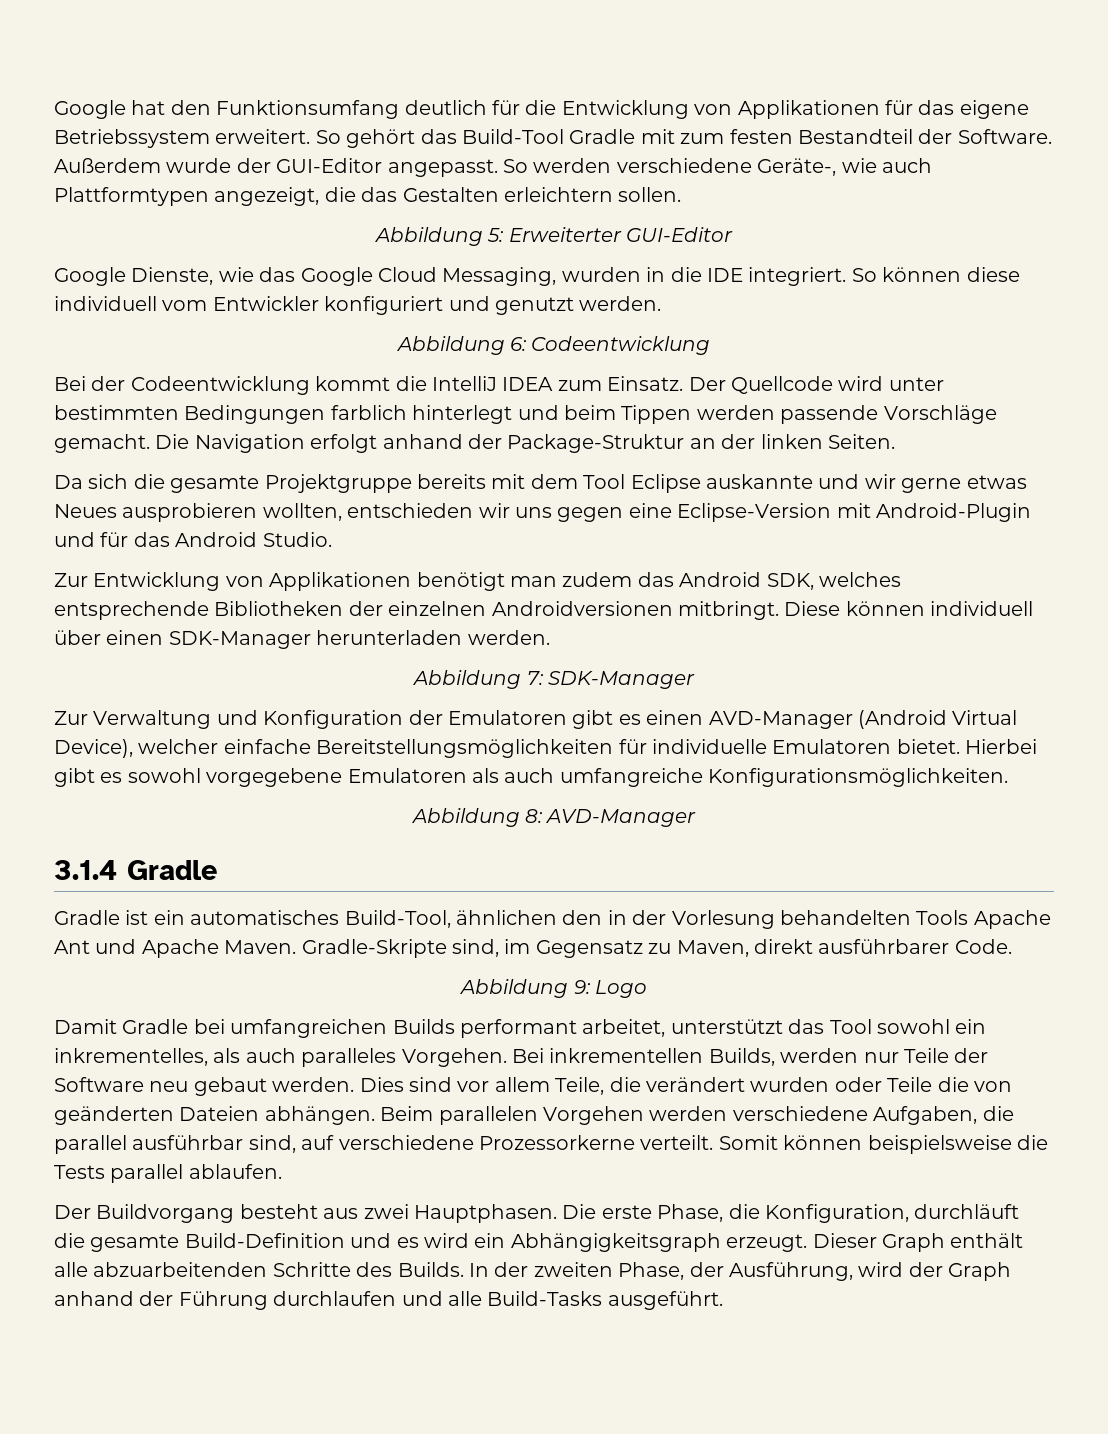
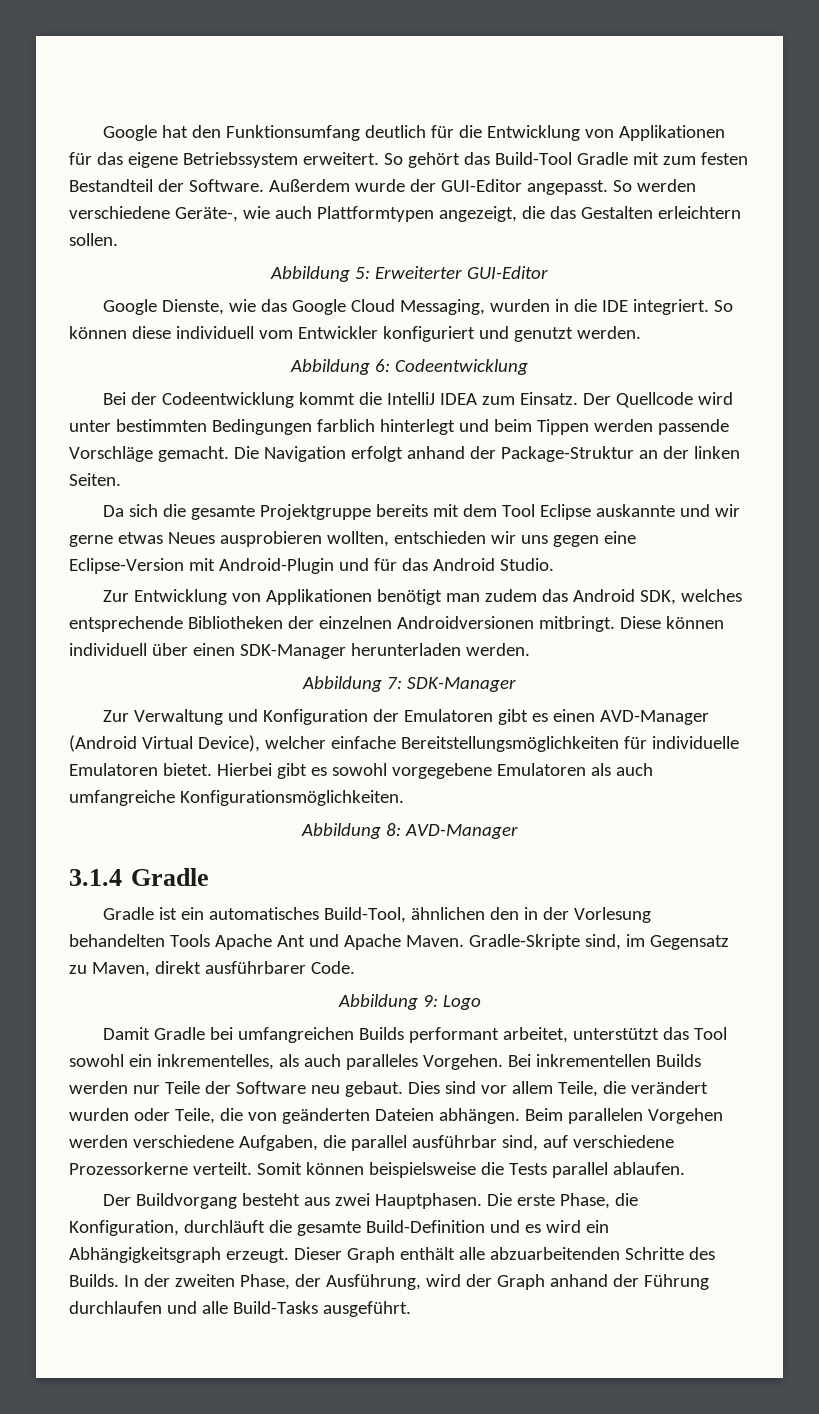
- Bei inkrementellen Builds, werden nur Teile der Software neu gebaut werden.
+ Bei inkrementellen Builds werden nur Teile der Software neu gebaut.
- Dies sind vor allem Teile, die verändert wurden oder Teile die von geänderten Dateien abhängen.
+ Dies sind vor allem Teile, die verändert wurden oder Teile, die von geänderten Dateien abhängen.

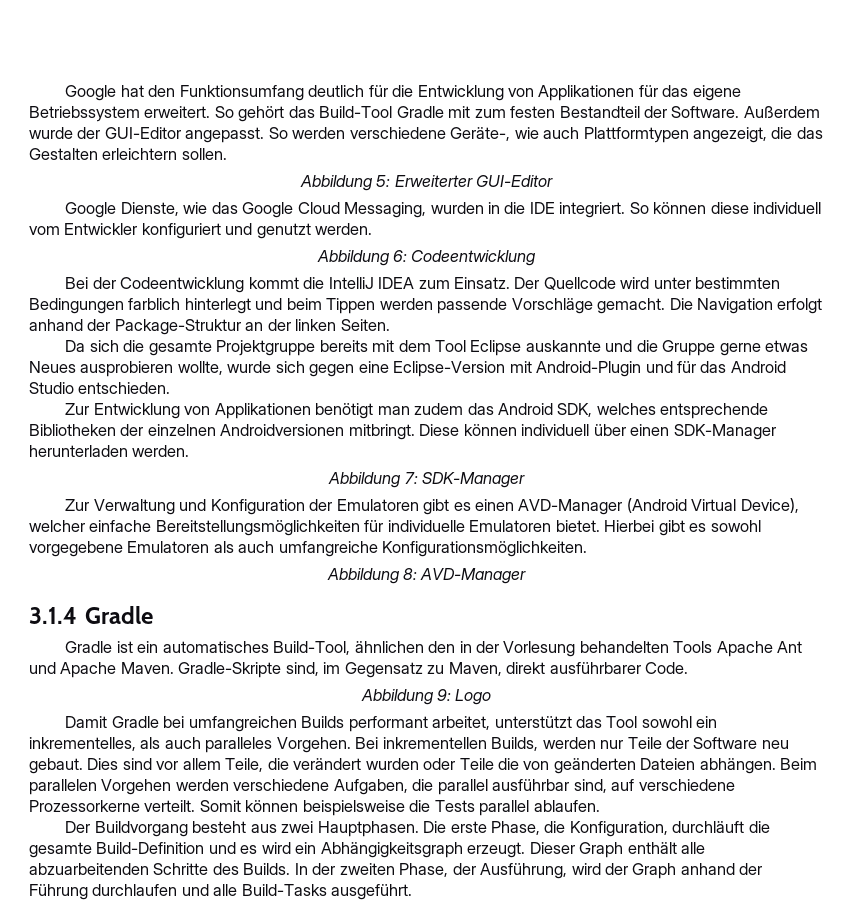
- Da sich die gesamte Projektgruppe bereits mit dem Tool Eclipse auskannte und wir gerne etwas Neues ausprobieren wollten, entschieden wir uns gegen eine Eclipse-Version mit Android-Plugin und für das Android Studio.
+ Da sich die gesamte Projektgruppe bereits mit dem Tool Eclipse auskannte und die Gruppe gerne etwas Neues ausprobieren wollte, wurde sich gegen eine Eclipse-Version mit Android-Plugin und für das Android Studio entschieden.
- Bei inkrementellen Builds werden nur Teile der Software neu gebaut.
+ Bei inkrementellen Builds, werden nur Teile der Software neu gebaut.
- Dies sind vor allem Teile, die verändert wurden oder Teile, die von geänderten Dateien abhängen.
+ Dies sind vor allem Teile, die verändert wurden oder Teile die von geänderten Dateien abhängen.

